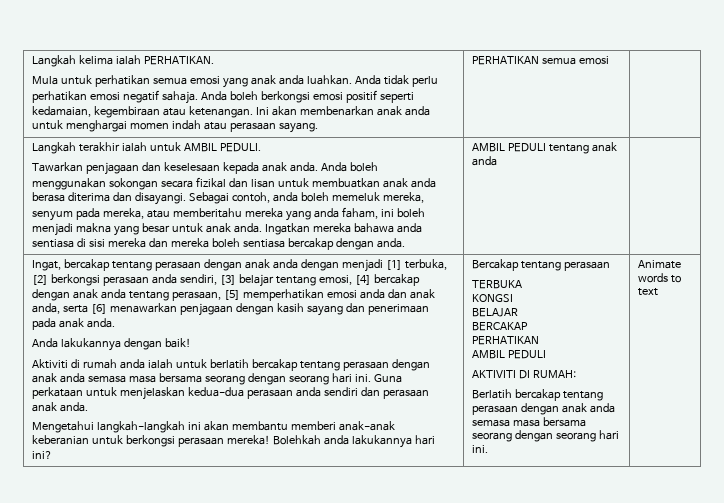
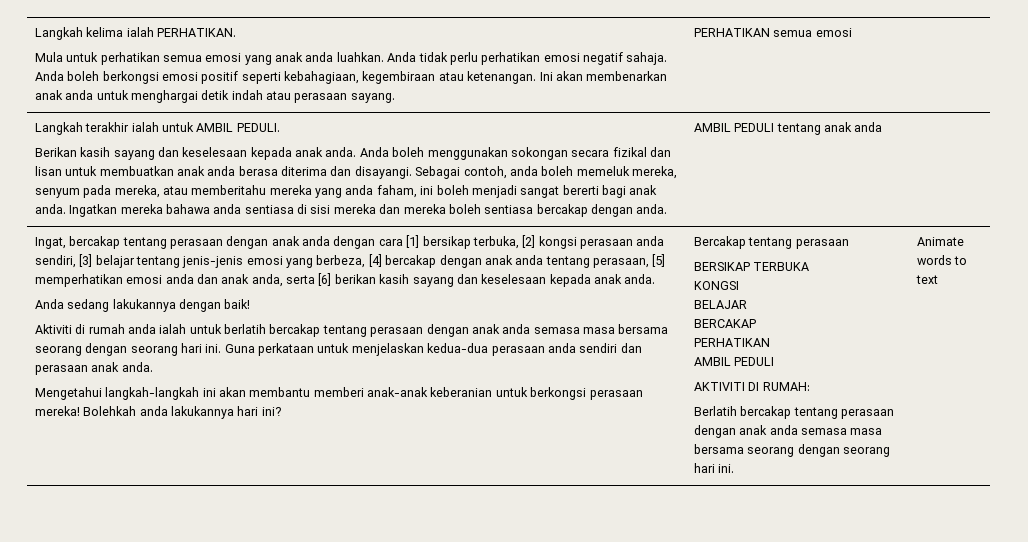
- Anda boleh berkongsi emosi positif seperti kedamaian, kegembiraan atau ketenangan.
+ Anda boleh berkongsi emosi positif seperti kebahagiaan, kegembiraan atau ketenangan.
- Ini akan membenarkan anak anda untuk menghargai momen indah atau perasaan sayang.
+ Ini akan membenarkan anak anda untuk menghargai detik indah atau perasaan sayang.
- Tawarkan penjagaan dan keselesaan kepada anak anda.
+ Berikan kasih sayang dan keselesaan kepada anak anda.
- Sebagai contoh, anda boleh memeluk mereka, senyum pada mereka, atau memberitahu mereka yang anda faham, ini boleh menjadi makna yang besar untuk anak anda.
+ Sebagai contoh, anda boleh memeluk mereka, senyum pada mereka, atau memberitahu mereka yang anda faham, ini boleh menjadi sangat bererti bagi anak anda.
- Ingat, bercakap tentang perasaan dengan anak anda dengan menjadi [1] terbuka, [2] berkongsi perasaan anda sendiri, [3] belajar tentang emosi, [4] bercakap dengan anak anda tentang perasaan, [5] memperhatikan emosi anda dan anak anda, serta [6] menawarkan penjagaan dengan kasih sayang dan penerimaan pada anak anda.
+ Ingat, bercakap tentang perasaan dengan anak anda dengan cara [1] bersikap terbuka, [2] kongsi perasaan anda sendiri, [3] belajar tentang jenis-jenis emosi yang berbeza, [4] bercakap dengan anak anda tentang perasaan, [5] memperhatikan emosi anda dan anak anda, serta [6] berikan kasih sayang dan keselesaan kepada anak anda.
- Anda lakukannya dengan baik!
+ Anda sedang lakukannya dengan baik!
- TERBUKA
+ BERSIKAP TERBUKA

